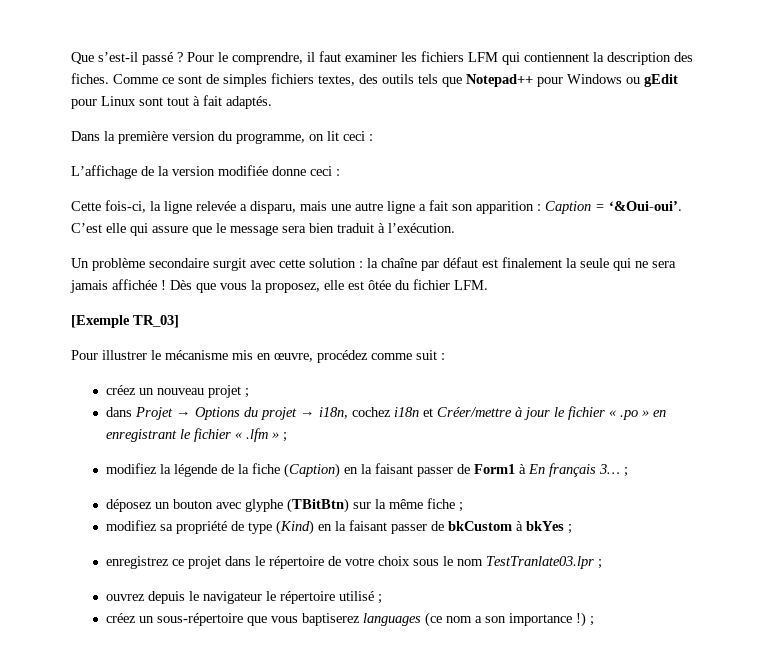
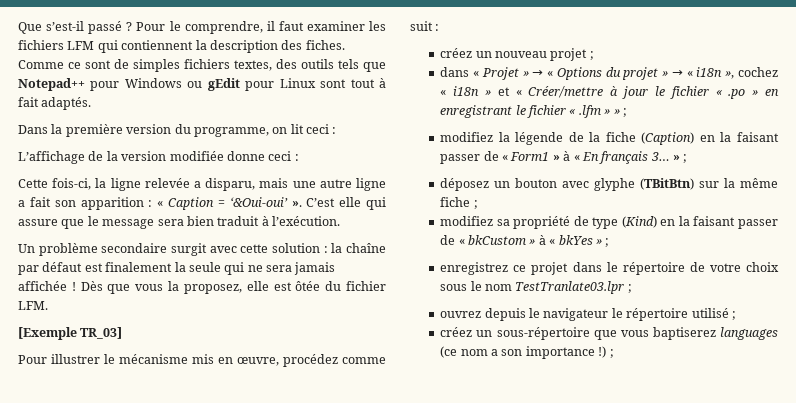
- Cette fois-ci, la ligne relevée a disparu, mais une autre ligne a fait son apparition : Caption = ‘&Oui-oui’.
+ Cette fois-ci, la ligne relevée a disparu, mais une autre ligne a fait son apparition : « Caption = ‘&Oui-oui’ ».
- dans Projet → Options du projet → i18n, cochez i18n et Créer/mettre à jour le fichier « .po » en enregistrant le fichier « .lfm » ;
+ dans « Projet » → « Options du projet » → « i18n », cochez « i18n » et « Créer/mettre à jour le fichier « .po » en enregistrant le fichier « .lfm » » ;
- modifiez la légende de la fiche (Caption) en la faisant passer de Form1 à En français 3… ;
+ modifiez la légende de la fiche (Caption) en la faisant passer de « Form1 » à « En français 3… » ;
- modifiez sa propriété de type (Kind) en la faisant passer de bkCustom à bkYes ;
+ modifiez sa propriété de type (Kind) en la faisant passer de « bkCustom » à « bkYes » ;

